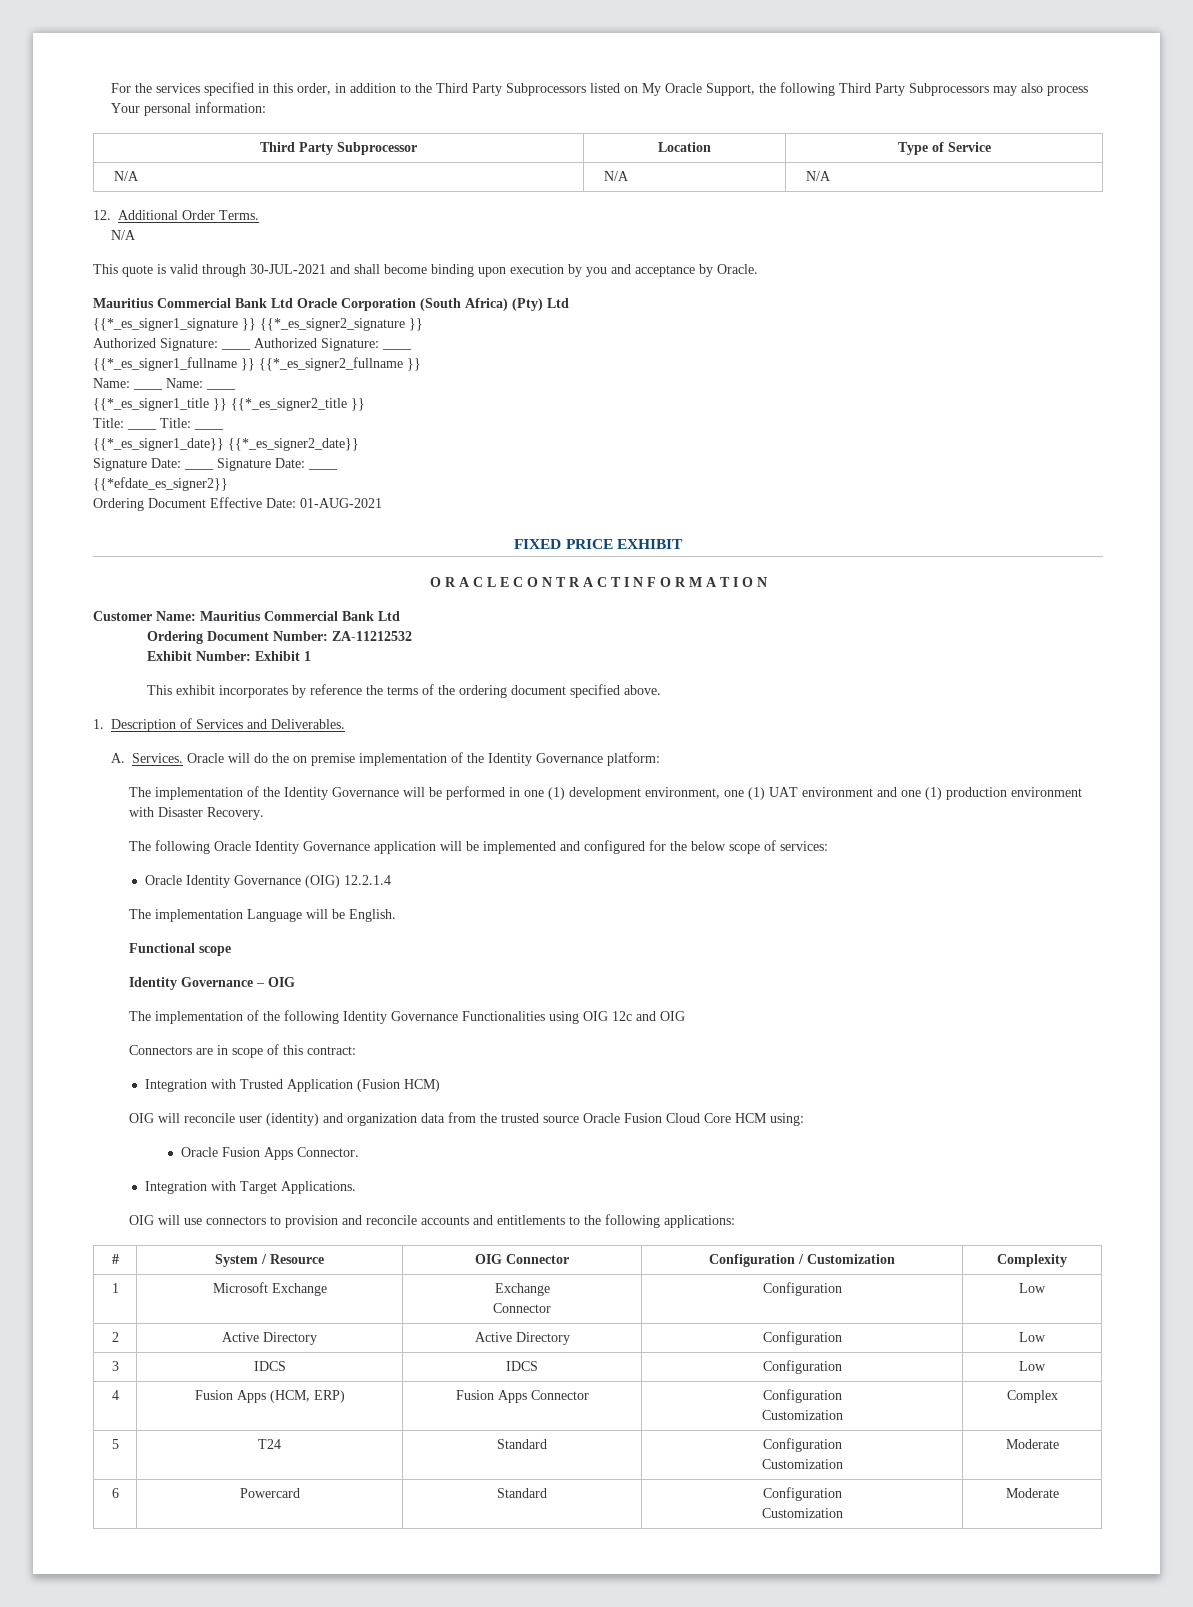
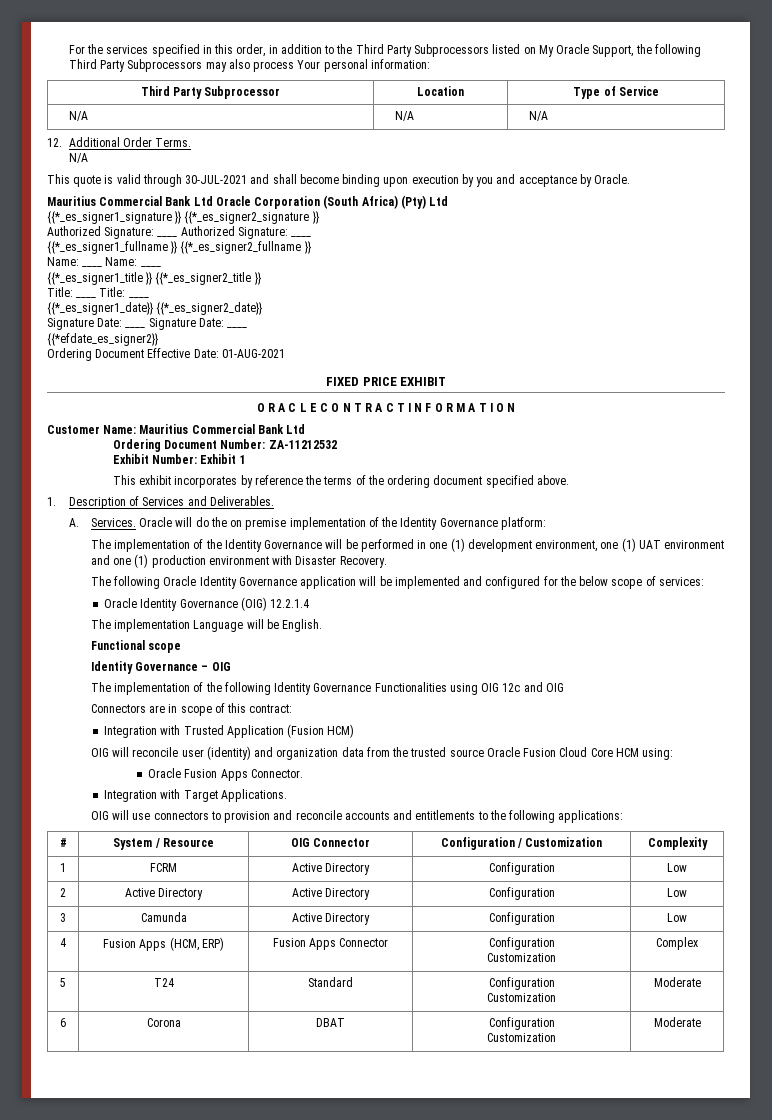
- 1 | Microsoft Exchange | Exchange
- Connector | Configuration | Low
+ 1 | FCRM | Active Directory | Configuration | Low
- 3 | IDCS | IDCS | Configuration | Low
+ 3 | Camunda | Active Directory | Configuration | Low
- 6 | Powercard | Standard | Configuration
+ 6 | Corona | DBAT | Configuration

